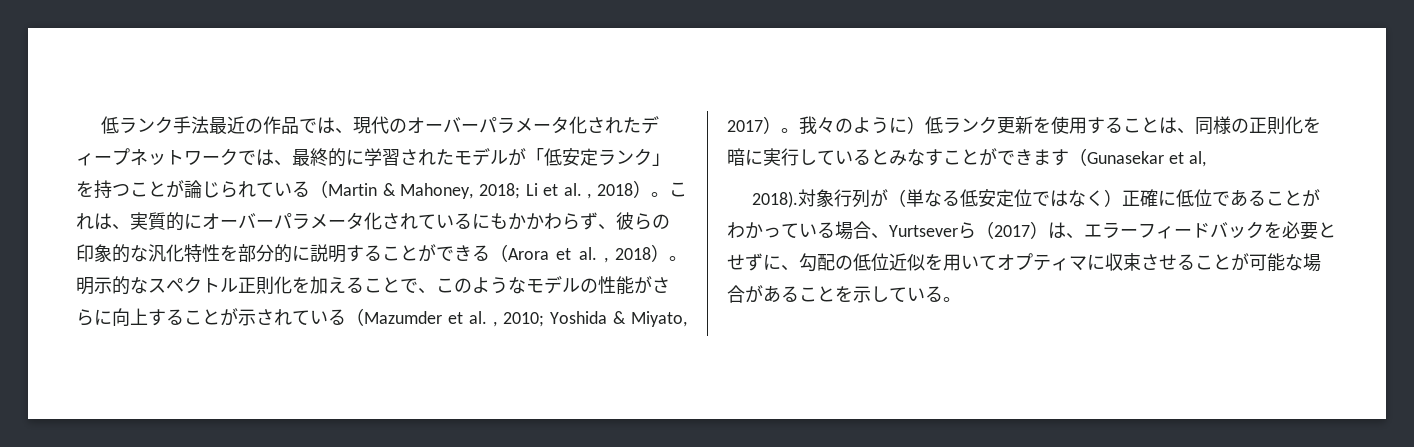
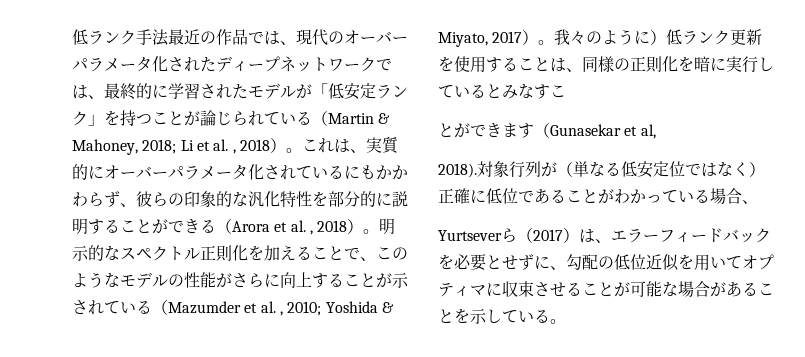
- 我々のように）低ランク更新を使用することは、同様の正則化を暗に実行しているとみなすことができます（Gunasekar et al,
+ 我々のように）低ランク更新を使用することは、同様の正則化を暗に実行しているとみなすこ
+ とができます（Gunasekar et al,
- 対象行列が（単なる低安定位ではなく）正確に低位であることがわかっている場合、Yurtseverら（2017）は、エラーフィードバックを必要とせずに、勾配の低位近似を用いてオプティマに収束させることが可能な場合があることを示している。
+ 対象行列が（単なる低安定位ではなく）正確に低位であることがわかっている場合、
+ Yurtseverら（2017）は、エラーフィードバックを必要とせずに、勾配の低位近似を用いてオプティマに収束させることが可能な場合があることを示している。

